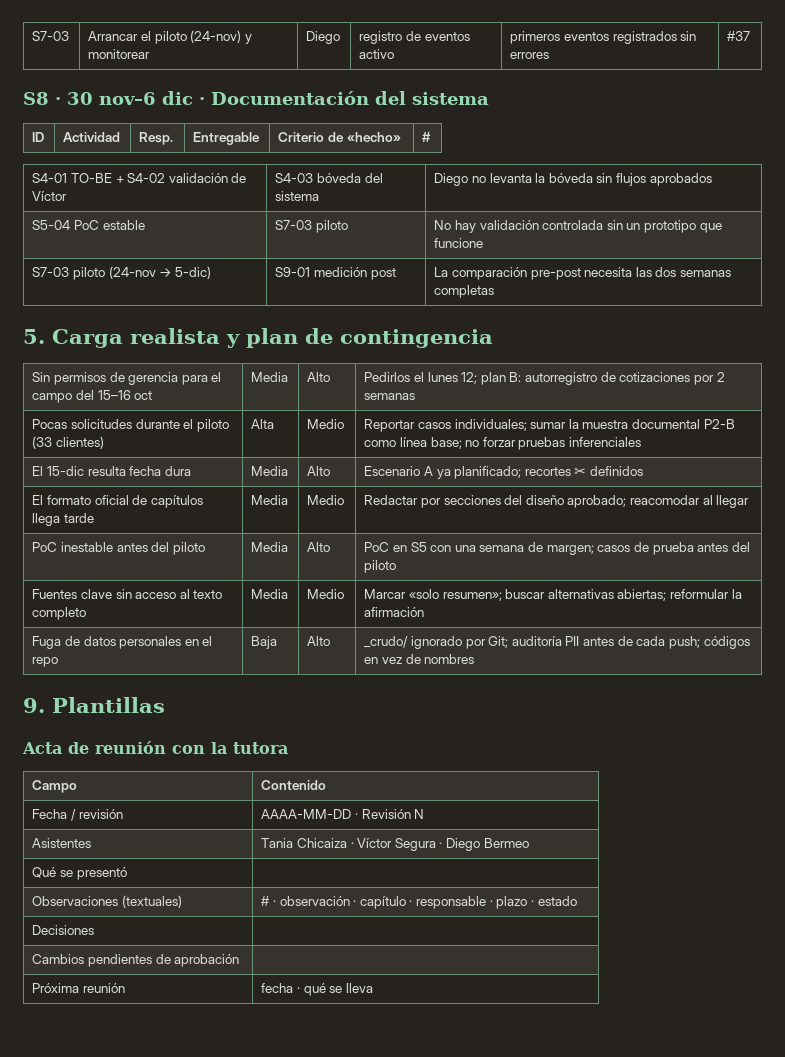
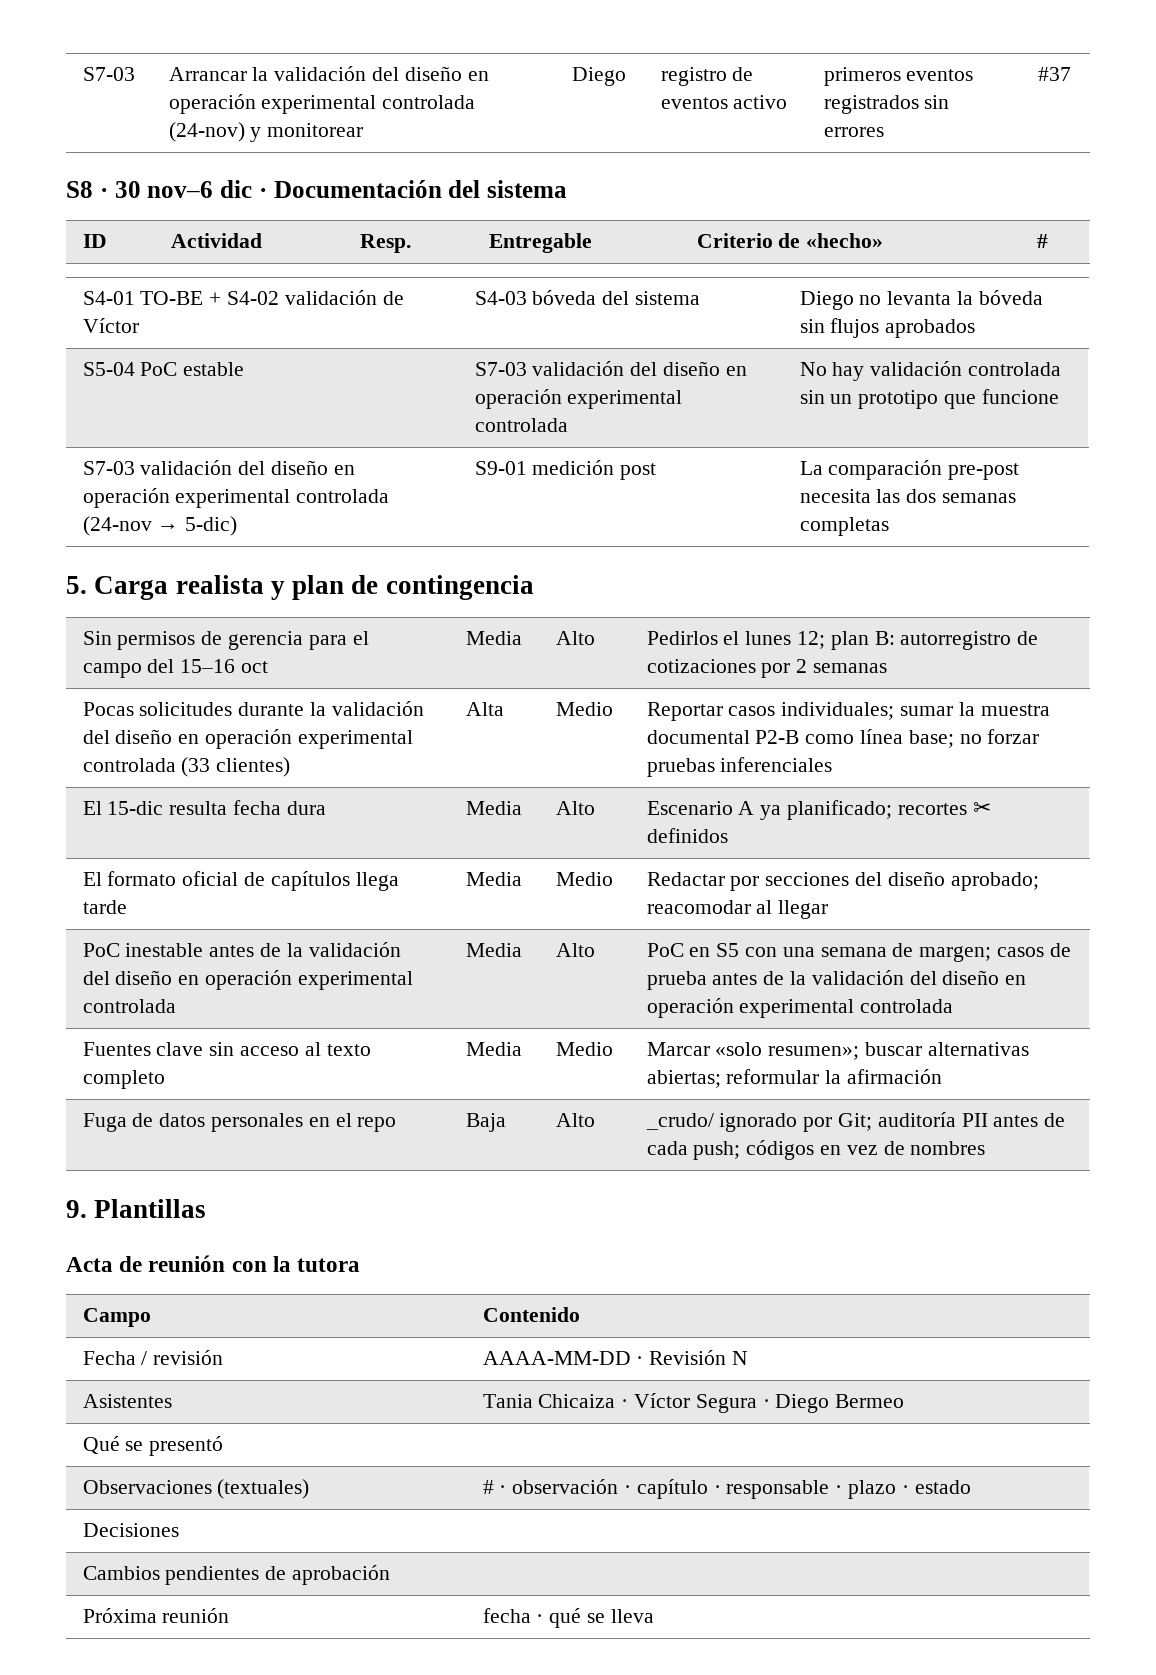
- S7-03 | Arrancar el piloto (24-nov) y monitorear | Diego | registro de eventos activo | primeros eventos registrados sin errores | #37
+ S7-03 | Arrancar la validación del diseño en operación experimental controlada (24-nov) y monitorear | Diego | registro de eventos activo | primeros eventos registrados sin errores | #37
- S5-04 PoC estable | S7-03 piloto | No hay validación controlada sin un prototipo que funcione
+ S5-04 PoC estable | S7-03 validación del diseño en operación experimental controlada | No hay validación controlada sin un prototipo que funcione
- S7-03 piloto (24-nov → 5-dic) | S9-01 medición post | La comparación pre-post necesita las dos semanas completas
+ S7-03 validación del diseño en operación experimental controlada (24-nov → 5-dic) | S9-01 medición post | La comparación pre-post necesita las dos semanas completas
- Pocas solicitudes durante el piloto (33 clientes) | Alta | Medio | Reportar casos individuales; sumar la muestra documental P2-B como línea base; no forzar pruebas inferenciales
+ Pocas solicitudes durante la validación del diseño en operación experimental controlada (33 clientes) | Alta | Medio | Reportar casos individuales; sumar la muestra documental P2-B como línea base; no forzar pruebas inferenciales
- PoC inestable antes del piloto | Media | Alto | PoC en S5 con una semana de margen; casos de prueba antes del piloto
+ PoC inestable antes de la validación del diseño en operación experimental controlada | Media | Alto | PoC en S5 con una semana de margen; casos de prueba antes de la validación del diseño en operación experimental controlada

